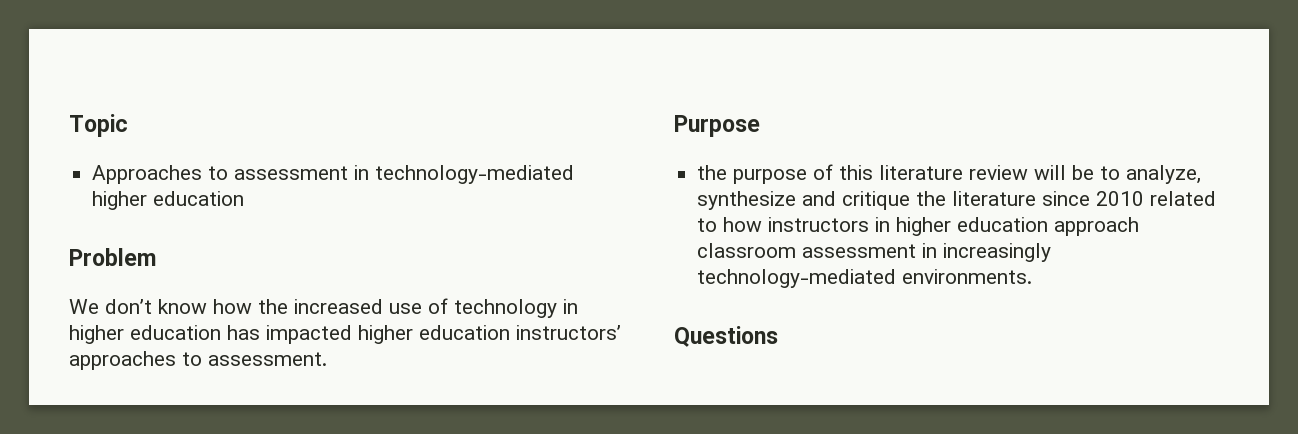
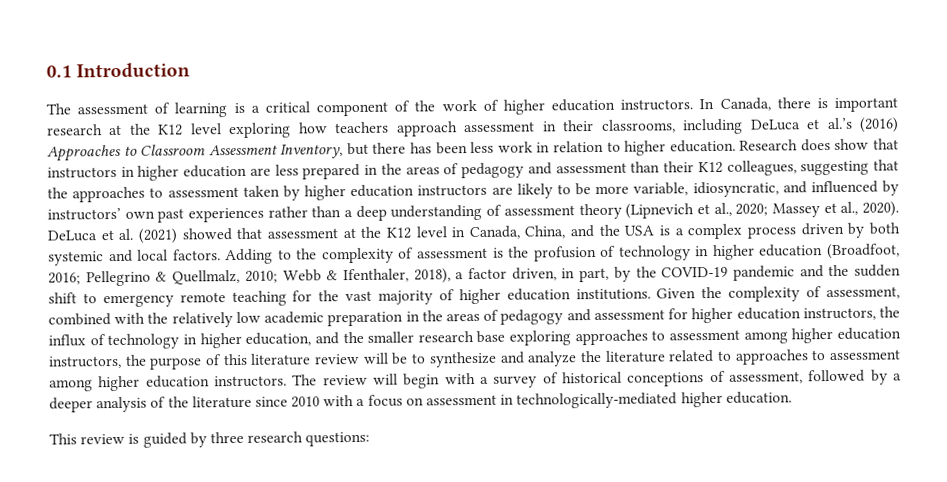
- Topic
- Approaches to assessment in technology-mediated higher education
- Problem
- We don’t know how the increased use of technology in higher education has impacted higher education instructors’ approaches to assessment.
- Purpose
- the purpose of this literature review will be to analyze, synthesize and critique the literature since 2010 related to how instructors in higher education approach classroom assessment in increasingly technology-mediated environments.
- Questions
+ 0.1 Introduction
+ The assessment of learning is a critical component of the work of higher education instructors. In Canada, there is important research at the K12 level exploring how teachers approach assessment in their classrooms, including DeLuca et al.’s (2016) Approaches to Classroom Assessment Inventory, but there has been less work in relation to higher education. Research does show that instructors in higher education are less prepared in the areas of pedagogy and assessment than their K12 colleagues, suggesting that the approaches to assessment taken by higher education instructors are likely to be more variable, idiosyncratic, and influenced by instructors’ own past experiences rather than a deep understanding of assessment theory (Lipnevich et al., 2020; Massey et al., 2020). DeLuca et al. (2021) showed that assessment at the K12 level in Canada, China, and the USA is a complex process driven by both systemic and local factors. Adding to the complexity of assessment is the profusion of technology in higher education (Broadfoot, 2016; Pellegrino & Quellmalz, 2010; Webb & Ifenthaler, 2018), a factor driven, in part, by the COVID-19 pandemic and the sudden shift to emergency remote teaching for the vast majority of higher education institutions. Given the complexity of assessment, combined with the relatively low academic preparation in the areas of pedagogy and assessment for higher education instructors, the influx of technology in higher education, and the smaller research base exploring approaches to assessment among higher education instructors, the purpose of this literature review will be to synthesize and analyze the literature related to approaches to assessment among higher education instructors. The review will begin with a survey of historical conceptions of assessment, followed by a deeper analysis of the literature since 2010 with a focus on assessment in technologically-mediated higher education.
+ This review is guided by three research questions:

